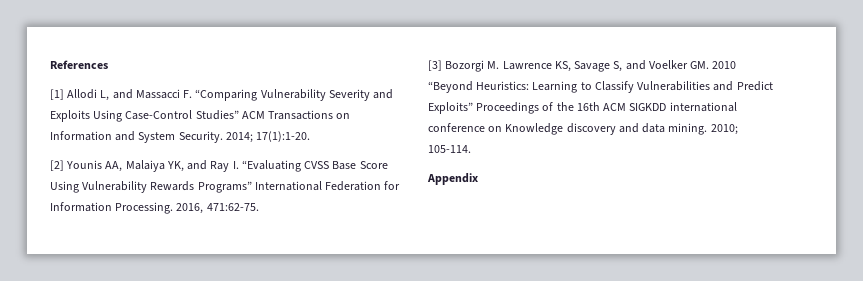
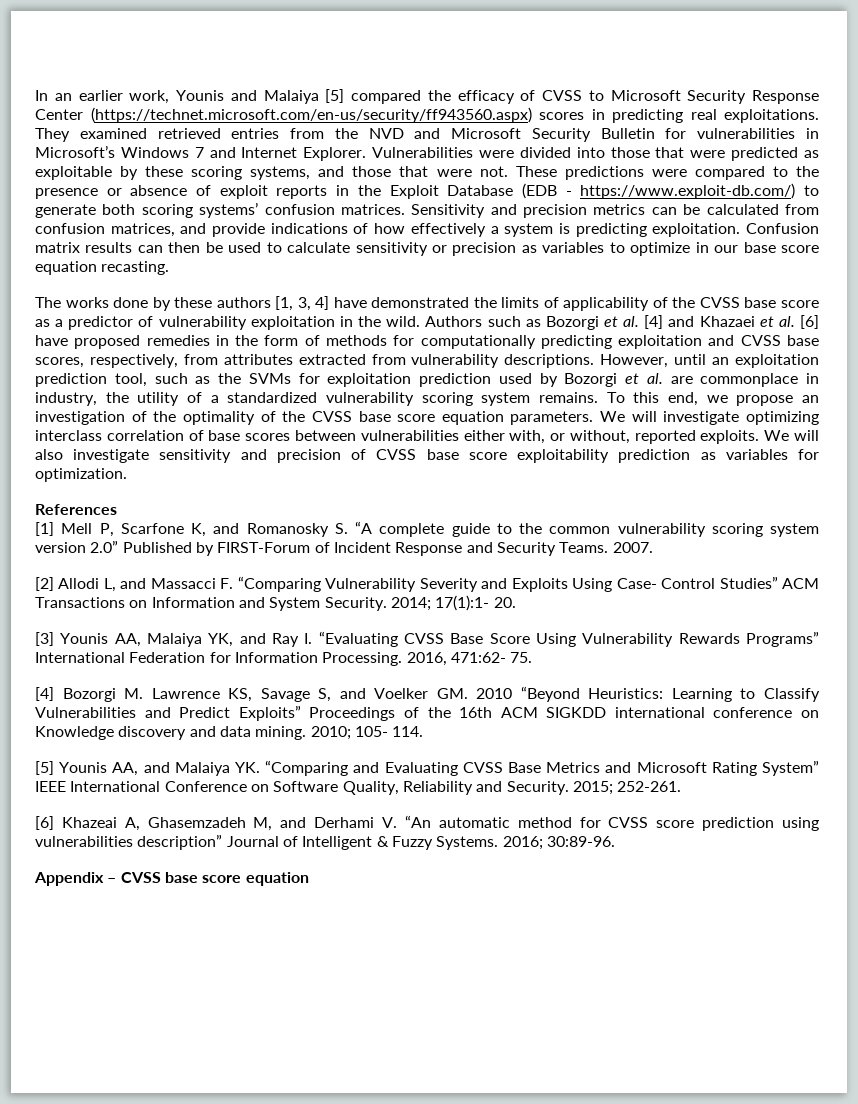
+ In an earlier work, Younis and Malaiya [5] compared the efficacy of CVSS to Microsoft Security Response Center (https://technet.microsoft.com/en-us/security/ff943560.aspx) scores in predicting real exploitations. They examined retrieved entries from the NVD and Microsoft Security Bulletin for vulnerabilities in Microsoft’s Windows 7 and Internet Explorer. Vulnerabilities were divided into those that were predicted as exploitable by these scoring systems, and those that were not. These predictions were compared to the presence or absence of exploit reports in the Exploit Database (EDB - https://www.exploit-db.com/) to generate both scoring systems’ confusion matrices. Sensitivity and precision metrics can be calculated from confusion matrices, and provide indications of how effectively a system is predicting exploitation. Confusion matrix results can then be used to calculate sensitivity or precision as variables to optimize in our base score equation recasting.
+ The works done by these authors [1, 3, 4] have demonstrated the limits of applicability of the CVSS base score as a predictor of vulnerability exploitation in the wild. Authors such as Bozorgi et al. [4] and Khazaei et al. [6] have proposed remedies in the form of methods for computationally predicting exploitation and CVSS base scores, respectively, from attributes extracted from vulnerability descriptions. However, until an exploitation prediction tool, such as the SVMs for exploitation prediction used by Bozorgi et al. are commonplace in industry, the utility of a standardized vulnerability scoring system remains. To this end, we propose an investigation of the optimality of the CVSS base score equation parameters. We will investigate optimizing interclass correlation of base scores between vulnerabilities either with, or without, reported exploits. We will also investigate sensitivity and precision of CVSS base score exploitability prediction as variables for optimization.
  References
- [1] Allodi L, and Massacci F. “Comparing Vulnerability Severity and Exploits Using Case-Control Studies” ACM Transactions on Information and System Security.
+ [1] Mell P, Scarfone K, and Romanosky S. “A complete guide to the common vulnerability scoring system version 2.0” Published by FIRST-Forum of Incident Response and Security Teams. 2007.
+ [2] Allodi L, and Massacci F. “Comparing Vulnerability Severity and Exploits Using Case- Control Studies” ACM Transactions on Information and System Security.
- 2014; 17(1):1-20.
- [2] Younis AA, Malaiya YK, and Ray I. “Evaluating CVSS Base Score Using Vulnerability Rewards Programs” International Federation for Information Processing.
+ 2014; 17(1):1- 20.
+ [3] Younis AA, Malaiya YK, and Ray I. “Evaluating CVSS Base Score Using Vulnerability Rewards Programs” International Federation for Information Processing.
- 2016, 471:62-75.
- [3] Bozorgi M. Lawrence KS, Savage S, and Voelker GM. 2010 “Beyond Heuristics: Learning to Classify Vulnerabilities and Predict Exploits” Proceedings of the 16th ACM SIGKDD international conference on Knowledge discovery and data mining.
+ 2016, 471:62- 75.
+ [4] Bozorgi M. Lawrence KS, Savage S, and Voelker GM. 2010 “Beyond Heuristics: Learning to Classify Vulnerabilities and Predict Exploits” Proceedings of the 16th ACM SIGKDD international conference on Knowledge discovery and data mining.
- 2010; 105-114.
- Appendix
+ 2010; 105- 114.
+ [5] Younis AA, and Malaiya YK. “Comparing and Evaluating CVSS Base Metrics and Microsoft Rating System” IEEE International Conference on Software Quality, Reliability and Security. 2015; 252-261.
+ [6] Khazeai A, Ghasemzadeh M, and Derhami V. “An automatic method for CVSS score prediction using vulnerabilities description” Journal of Intelligent & Fuzzy Systems. 2016; 30:89-96.
+ Appendix – CVSS base score equation

